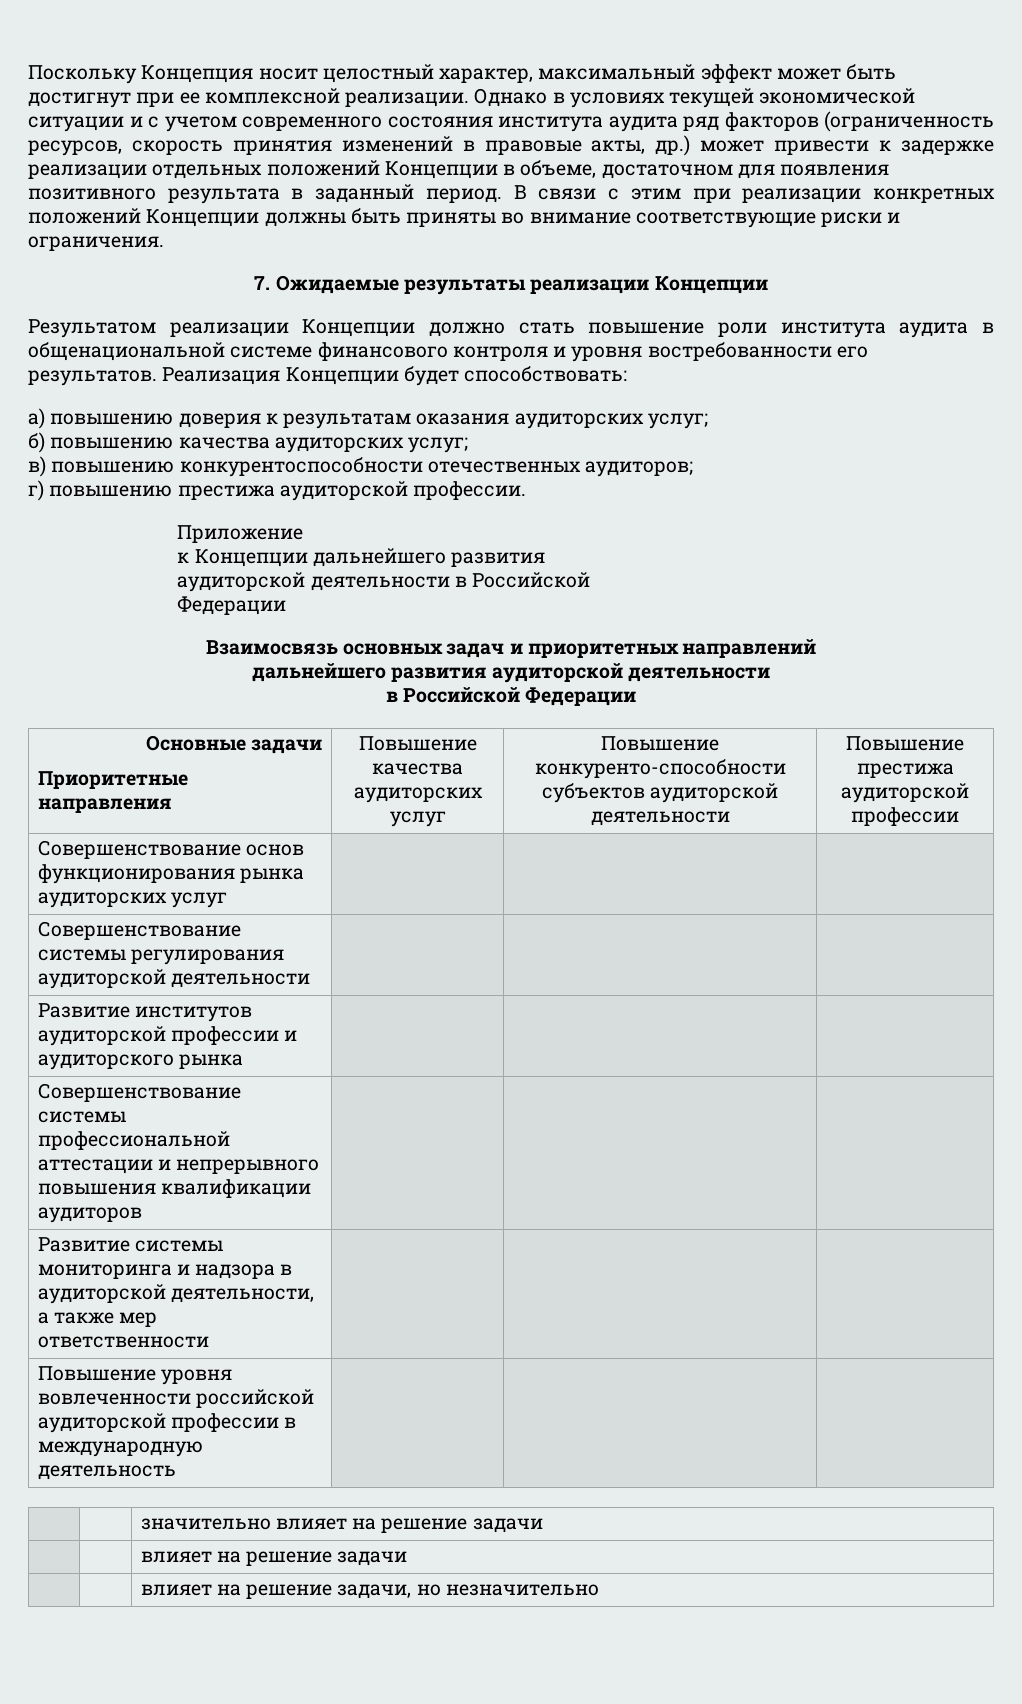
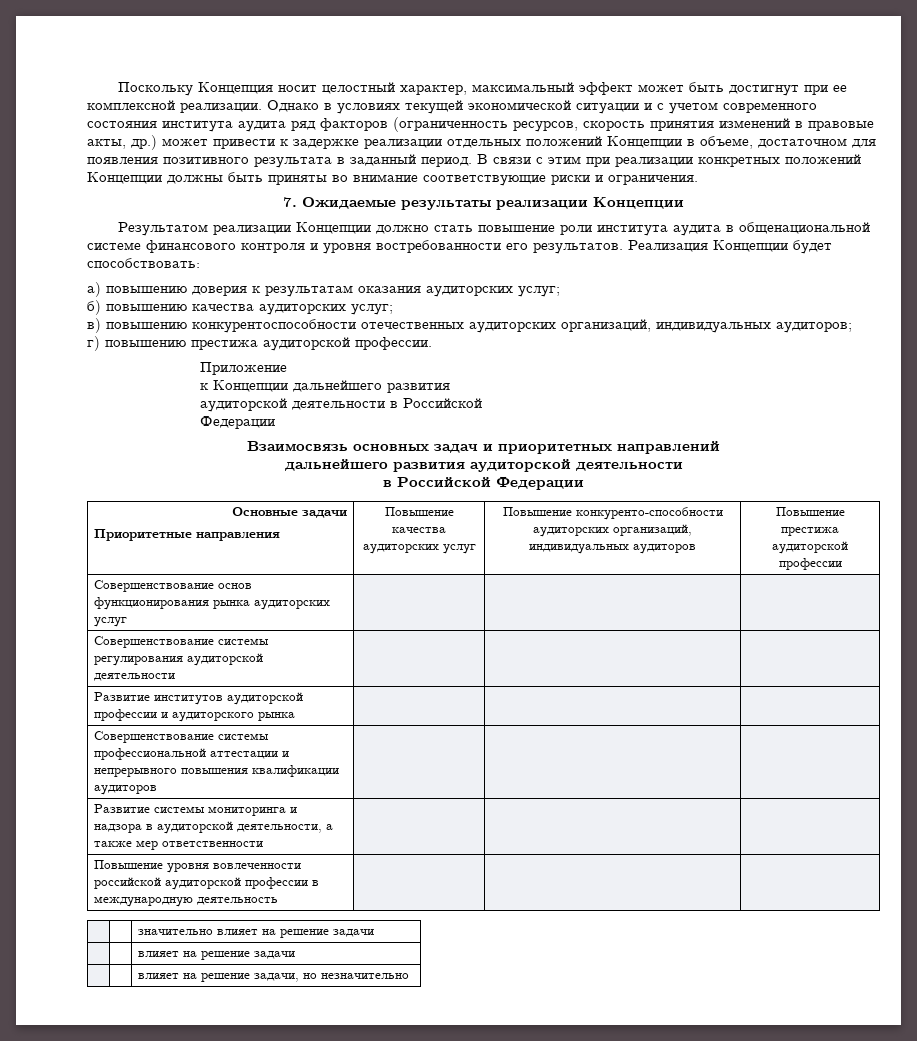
- в) повышению конкурентоспособности отечественных аудиторов;
+ в) повышению конкурентоспособности отечественных аудиторских организаций, индивидуальных аудиторов;
  Основные задачи
- Приоритетные направления | Повышение качества аудиторских услуг | Повышение конкуренто-способности субъектов аудиторской деятельности | Повышение престижа аудиторской профессии
+ Приоритетные направления | Повышение качества аудиторских услуг | Повышение конкуренто-способности аудиторских организаций, индивидуальных аудиторов | Повышение престижа аудиторской профессии

